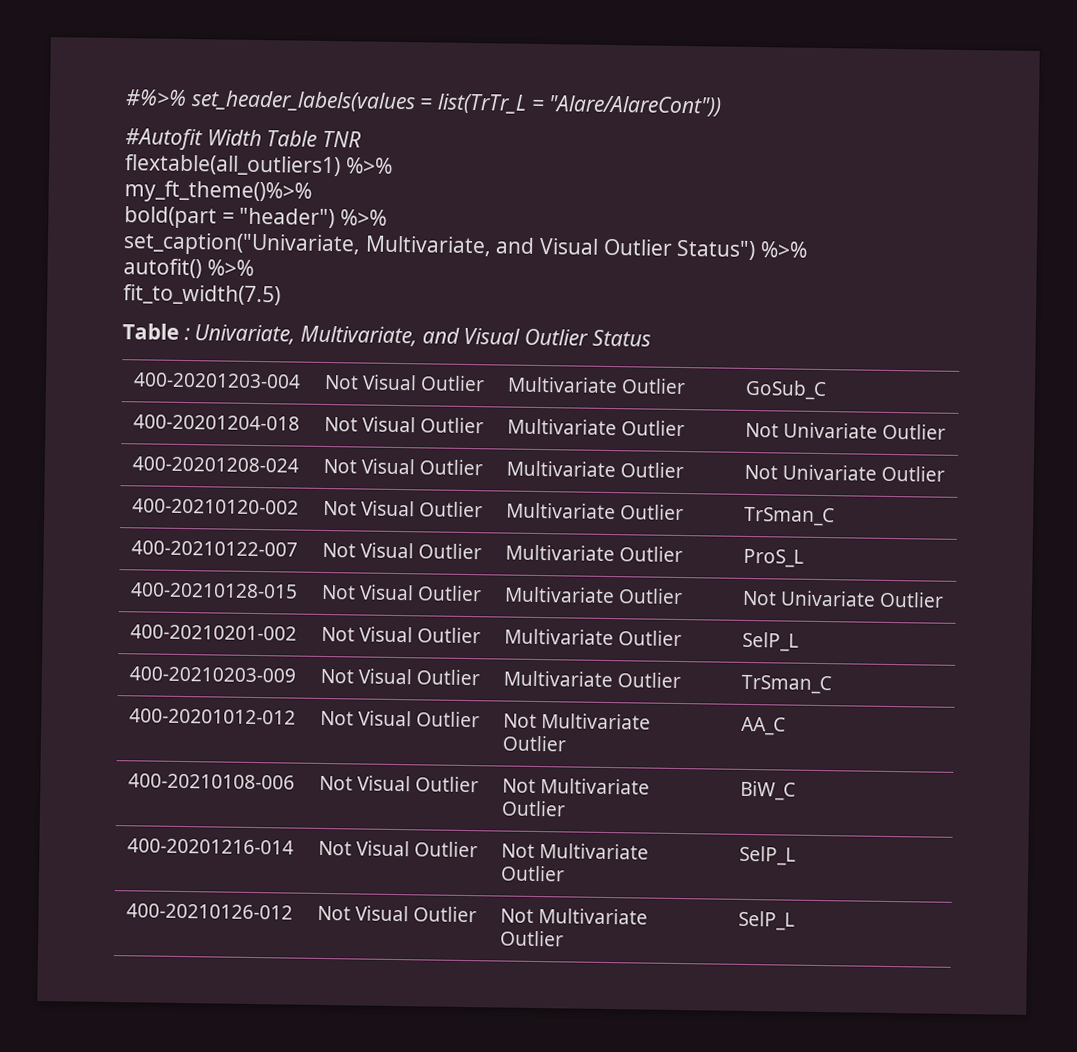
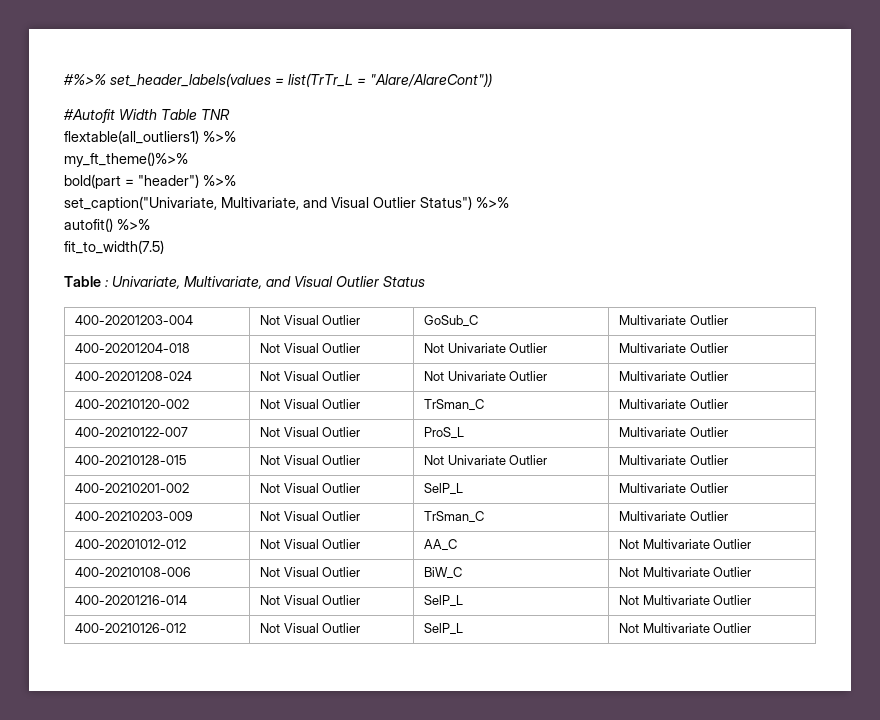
- 400-20201203-004 | Not Visual Outlier | Multivariate Outlier | GoSub_C
+ 400-20201203-004 | Not Visual Outlier | GoSub_C | Multivariate Outlier
- 400-20201204-018 | Not Visual Outlier | Multivariate Outlier | Not Univariate Outlier
+ 400-20201204-018 | Not Visual Outlier | Not Univariate Outlier | Multivariate Outlier
- 400-20201208-024 | Not Visual Outlier | Multivariate Outlier | Not Univariate Outlier
+ 400-20201208-024 | Not Visual Outlier | Not Univariate Outlier | Multivariate Outlier
- 400-20210120-002 | Not Visual Outlier | Multivariate Outlier | TrSman_C
+ 400-20210120-002 | Not Visual Outlier | TrSman_C | Multivariate Outlier
- 400-20210122-007 | Not Visual Outlier | Multivariate Outlier | ProS_L
+ 400-20210122-007 | Not Visual Outlier | ProS_L | Multivariate Outlier
- 400-20210128-015 | Not Visual Outlier | Multivariate Outlier | Not Univariate Outlier
+ 400-20210128-015 | Not Visual Outlier | Not Univariate Outlier | Multivariate Outlier
- 400-20210201-002 | Not Visual Outlier | Multivariate Outlier | SelP_L
+ 400-20210201-002 | Not Visual Outlier | SelP_L | Multivariate Outlier
- 400-20210203-009 | Not Visual Outlier | Multivariate Outlier | TrSman_C
+ 400-20210203-009 | Not Visual Outlier | TrSman_C | Multivariate Outlier
- 400-20201012-012 | Not Visual Outlier | Not Multivariate Outlier | AA_C
+ 400-20201012-012 | Not Visual Outlier | AA_C | Not Multivariate Outlier
- 400-20210108-006 | Not Visual Outlier | Not Multivariate Outlier | BiW_C
+ 400-20210108-006 | Not Visual Outlier | BiW_C | Not Multivariate Outlier
- 400-20201216-014 | Not Visual Outlier | Not Multivariate Outlier | SelP_L
+ 400-20201216-014 | Not Visual Outlier | SelP_L | Not Multivariate Outlier
- 400-20210126-012 | Not Visual Outlier | Not Multivariate Outlier | SelP_L
+ 400-20210126-012 | Not Visual Outlier | SelP_L | Not Multivariate Outlier

